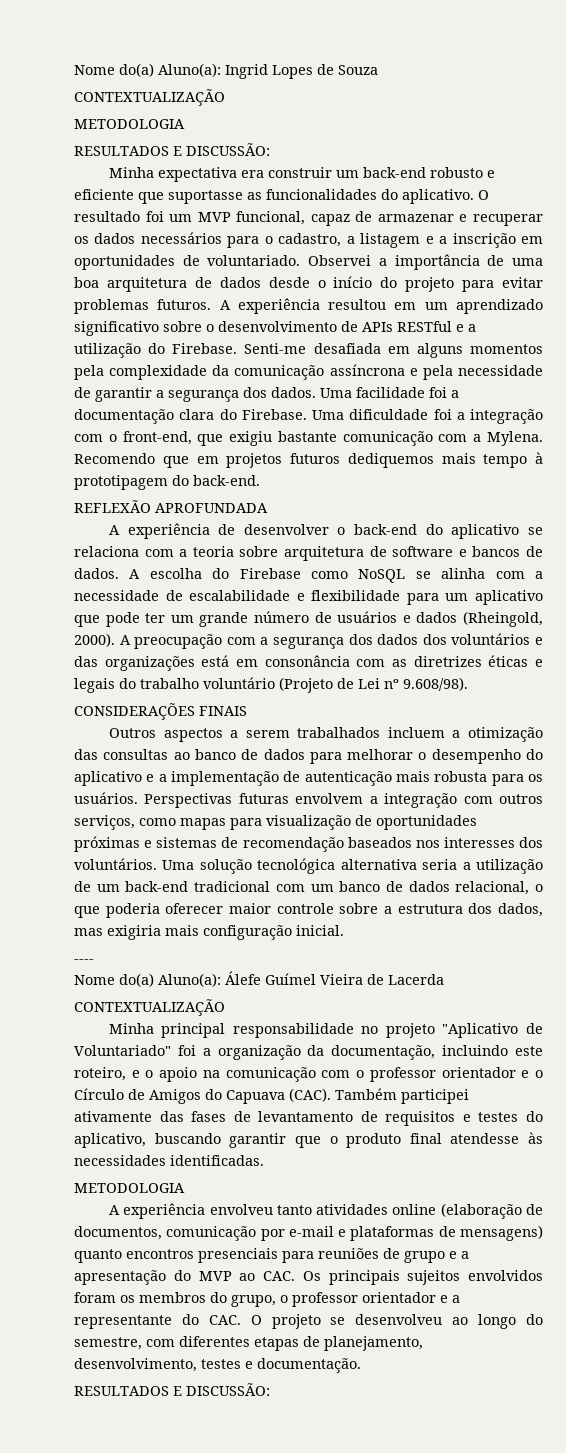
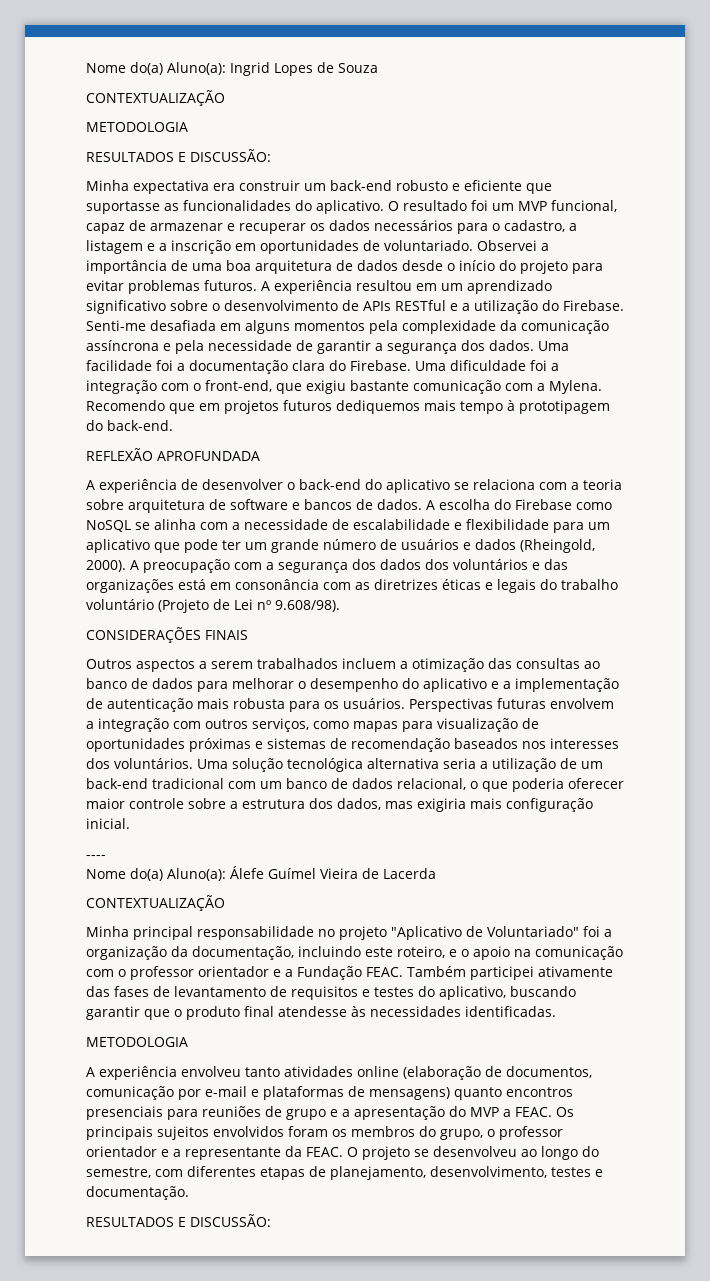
- Minha principal responsabilidade no projeto "Aplicativo de Voluntariado" foi a organização da documentação, incluindo este roteiro, e o apoio na comunicação com o professor orientador e o Círculo de Amigos do Capuava (CAC).
+ Minha principal responsabilidade no projeto "Aplicativo de Voluntariado" foi a organização da documentação, incluindo este roteiro, e o apoio na comunicação com o professor orientador e a Fundação FEAC.
- A experiência envolveu tanto atividades online (elaboração de documentos, comunicação por e-mail e plataformas de mensagens) quanto encontros presenciais para reuniões de grupo e a apresentação do MVP ao CAC. Os principais sujeitos envolvidos foram os membros do grupo, o professor orientador e a representante do CAC. O projeto se desenvolveu ao longo do semestre, com diferentes etapas de planejamento, desenvolvimento, testes e documentação.
+ A experiência envolveu tanto atividades online (elaboração de documentos, comunicação por e-mail e plataformas de mensagens) quanto encontros presenciais para reuniões de grupo e a apresentação do MVP a FEAC. Os principais sujeitos envolvidos foram os membros do grupo, o professor orientador e a representante da FEAC. O projeto se desenvolveu ao longo do semestre, com diferentes etapas de planejamento, desenvolvimento, testes e documentação.

